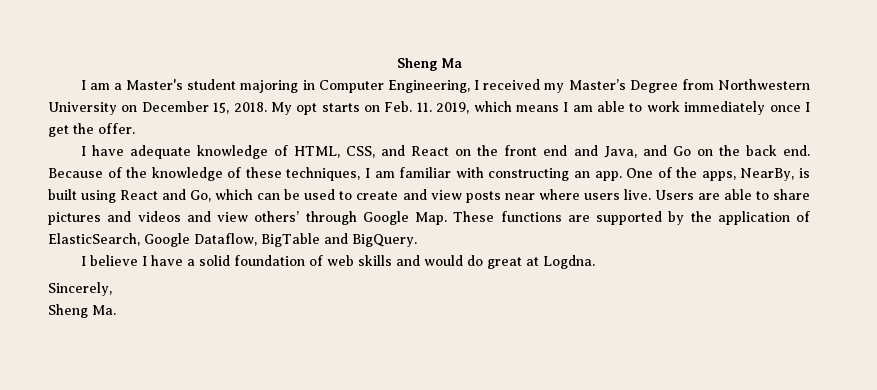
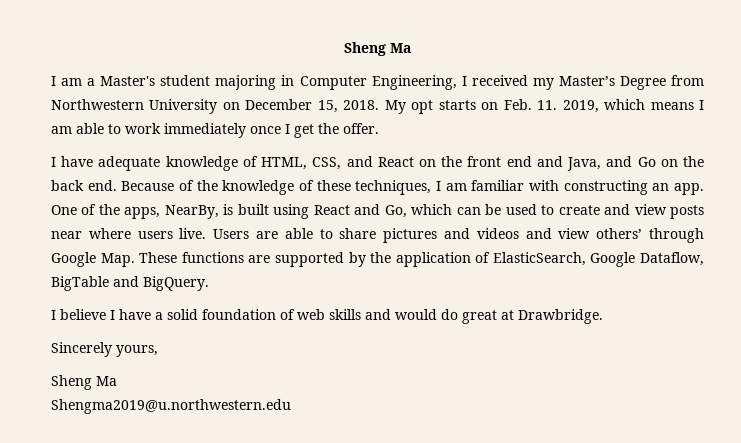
- I believe I have a solid foundation of web skills and would do great at Logdna.
- Sincerely,
- Sheng Ma.
+ I believe I have a solid foundation of web skills and would do great at Drawbridge.
+ Sincerely yours,
+ Sheng Ma
+ Shengma2019@u.northwestern.edu

